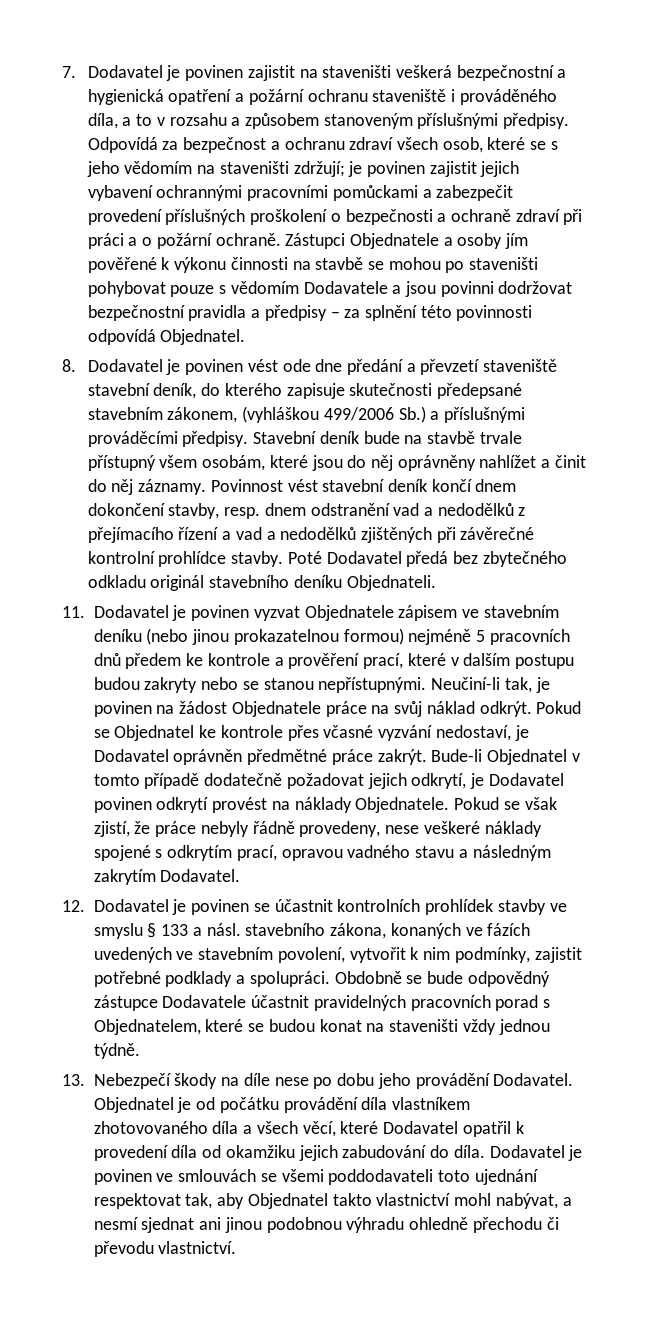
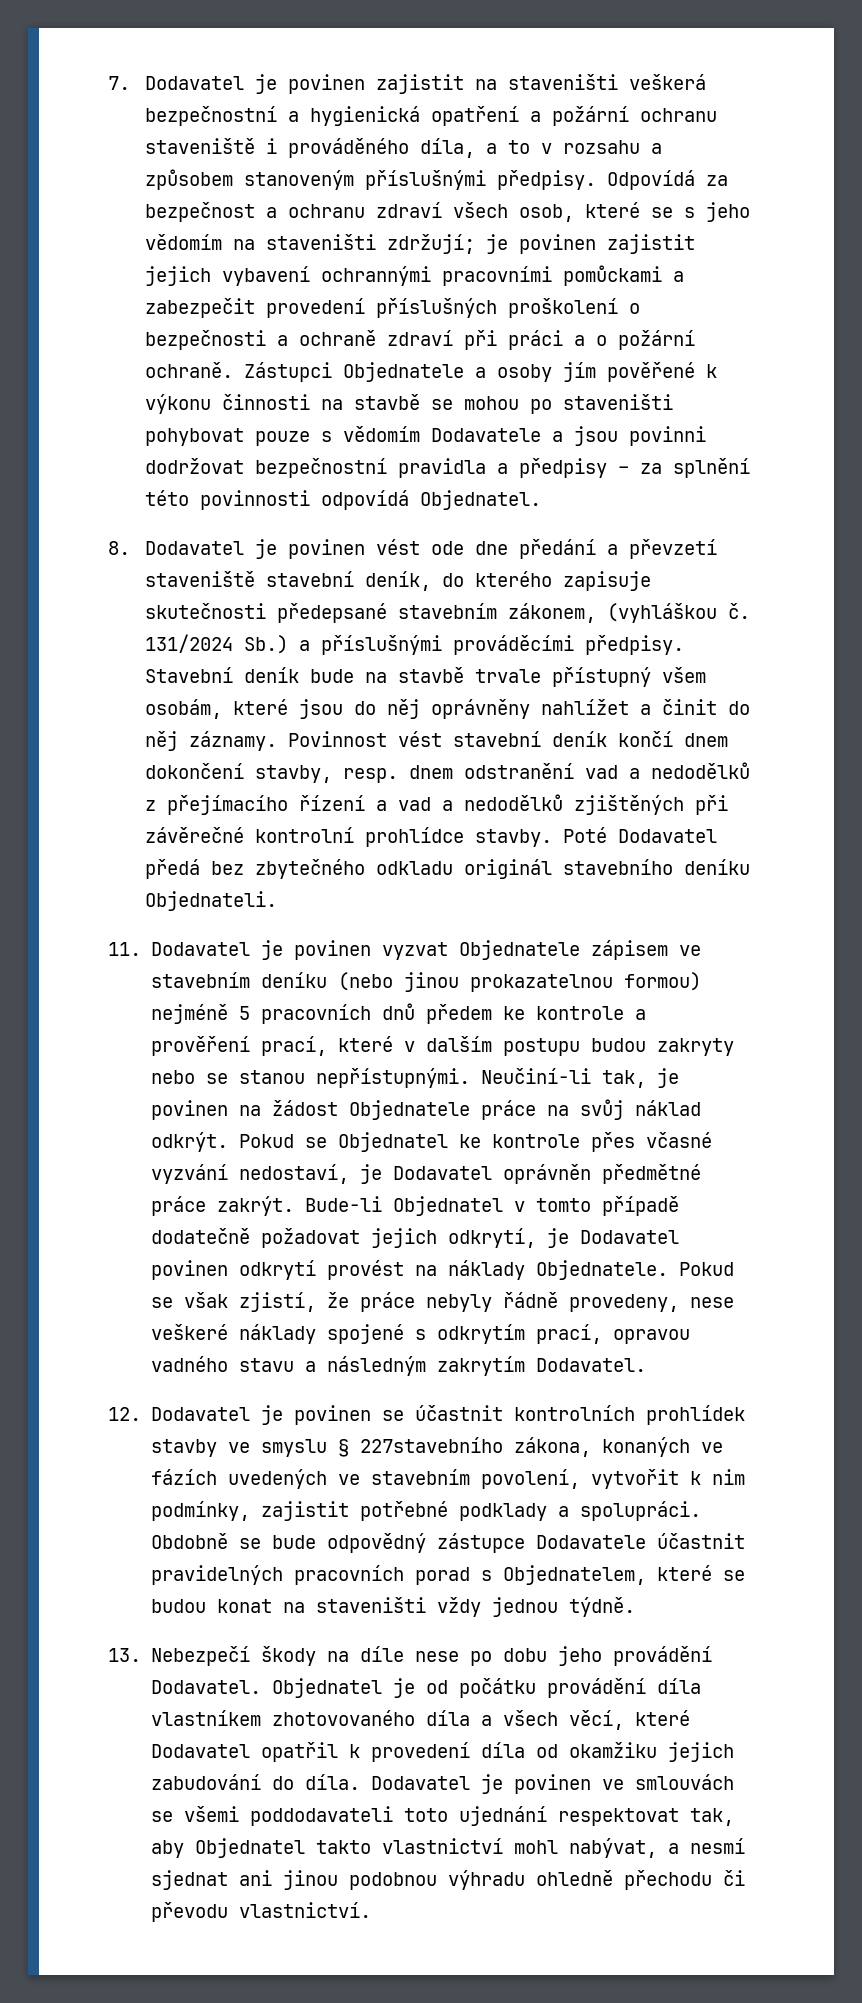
- 8. Dodavatel je povinen vést ode dne předání a převzetí staveniště stavební deník, do kterého zapisuje skutečnosti předepsané stavebním zákonem, (vyhláškou 499/2006 Sb.) a příslušnými prováděcími předpisy.
+ 8. Dodavatel je povinen vést ode dne předání a převzetí staveniště stavební deník, do kterého zapisuje skutečnosti předepsané stavebním zákonem, (vyhláškou č. 131/2024 Sb.) a příslušnými prováděcími předpisy.
- 12. Dodavatel je povinen se účastnit kontrolních prohlídek stavby ve smyslu § 133 a násl. stavebního zákona, konaných ve fázích uvedených ve stavebním povolení, vytvořit k nim podmínky, zajistit potřebné podklady a spolupráci.
+ 12. Dodavatel je povinen se účastnit kontrolních prohlídek stavby ve smyslu § 227stavebního zákona, konaných ve fázích uvedených ve stavebním povolení, vytvořit k nim podmínky, zajistit potřebné podklady a spolupráci.

